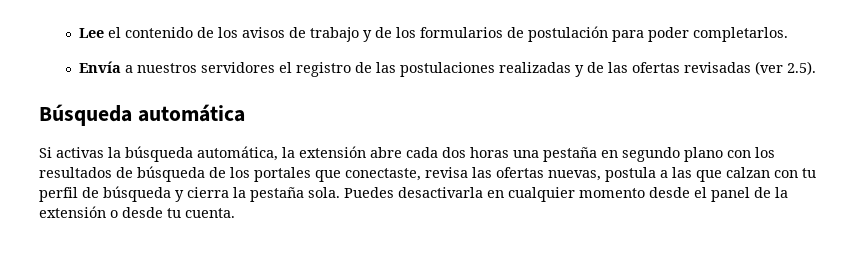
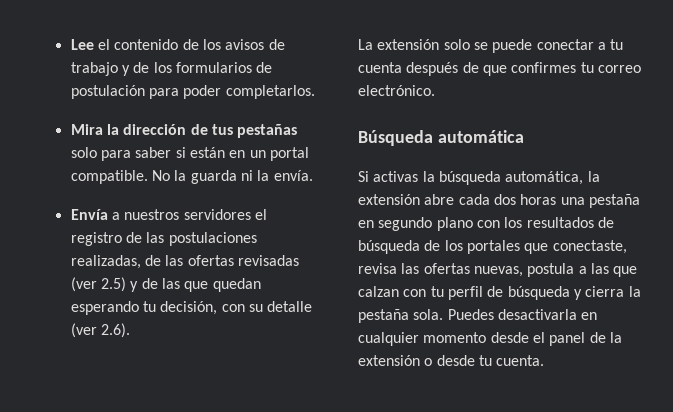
+ Mira la dirección de tus pestañas solo para saber si están en un portal compatible. No la guarda ni la envía.
- Envía a nuestros servidores el registro de las postulaciones realizadas y de las ofertas revisadas (ver 2.5).
+ Envía a nuestros servidores el registro de las postulaciones realizadas, de las ofertas revisadas (ver 2.5) y de las que quedan esperando tu decisión, con su detalle (ver 2.6).
+ La extensión solo se puede conectar a tu cuenta después de que confirmes tu correo electrónico.

